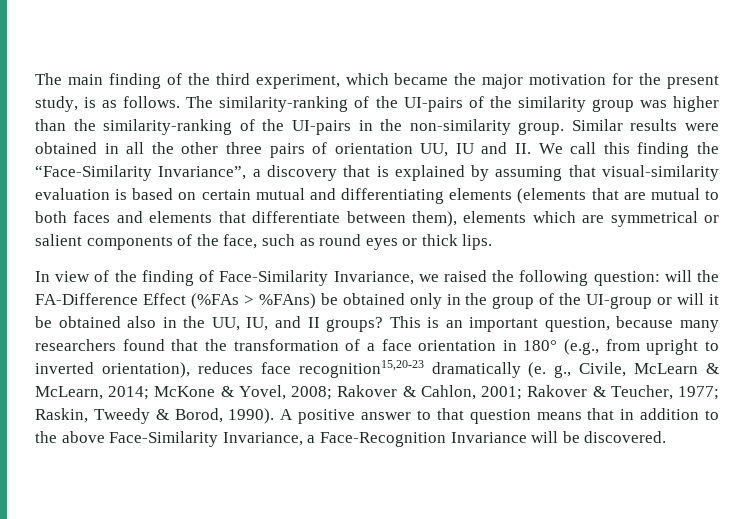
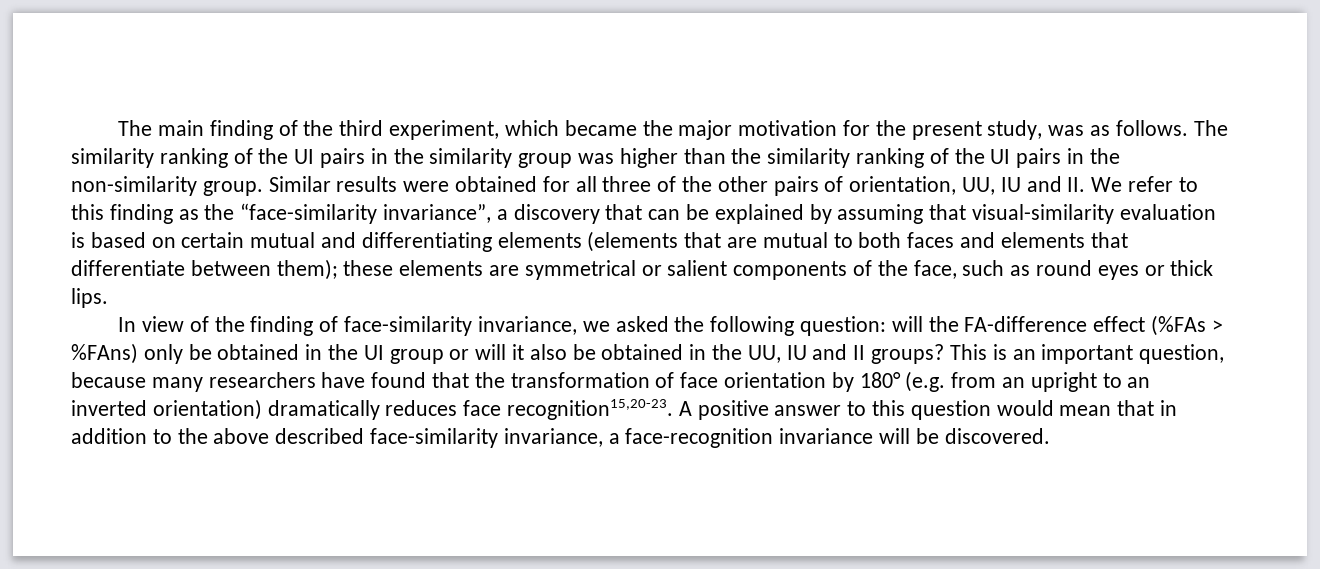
- The main finding of the third experiment, which became the major motivation for the present study, is as follows.
+ The main finding of the third experiment, which became the major motivation for the present study, was as follows.
- The similarity-ranking of the UI-pairs of the similarity group was higher than the similarity-ranking of the UI-pairs in the non-similarity group.
+ The similarity ranking of the UI pairs in the similarity group was higher than the similarity ranking of the UI pairs in the non-similarity group.
- Similar results were obtained in all the other three pairs of orientation UU, IU and II. We call this finding the “Face-Similarity Invariance”, a discovery that is explained by assuming that visual-similarity evaluation is based on certain mutual and differentiating elements (elements that are mutual to both faces and elements that differentiate between them), elements which are symmetrical or salient components of the face, such as round eyes or thick lips.
+ Similar results were obtained for all three of the other pairs of orientation, UU, IU and II. We refer to this finding as the “face-similarity invariance”, a discovery that can be explained by assuming that visual-similarity evaluation is based on certain mutual and differentiating elements (elements that are mutual to both faces and elements that differentiate between them); these elements are symmetrical or salient components of the face, such as round eyes or thick lips.
- In view of the finding of Face-Similarity Invariance, we raised the following question: will the FA-Difference Effect (%FAs > %FAns) be obtained only in the group of the UI-group or will it be obtained also in the UU, IU, and II groups?
+ In view of the finding of face-similarity invariance, we asked the following question: will the FA-difference effect (%FAs > %FAns) only be obtained in the UI group or will it also be obtained in the UU, IU and II groups?
- This is an important question, because many researchers found that the transformation of a face orientation in 180° (e.g., from upright to inverted orientation), reduces face recognition15,20-23 dramatically (e. g., Civile, McLearn & McLearn, 2014; McKone & Yovel, 2008; Rakover & Cahlon, 2001; Rakover & Teucher, 1977; Raskin, Tweedy & Borod, 1990). A positive answer to that question means that in addition to the above Face-Similarity Invariance, a Face-Recognition Invariance will be discovered.
+ This is an important question, because many researchers have found that the transformation of face orientation by 180° (e.g. from an upright to an inverted orientation) dramatically reduces face recognition15,20-23. A positive answer to this question would mean that in addition to the above described face-similarity invariance, a face-recognition invariance will be discovered.

